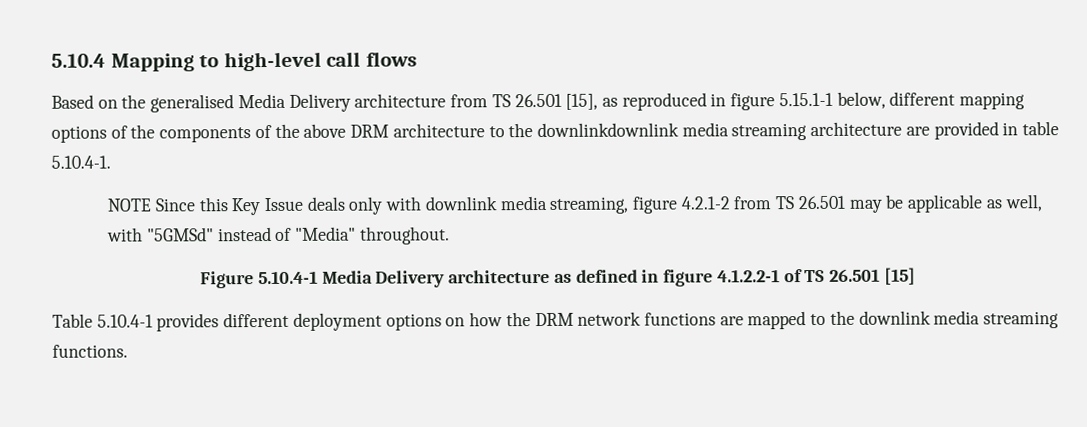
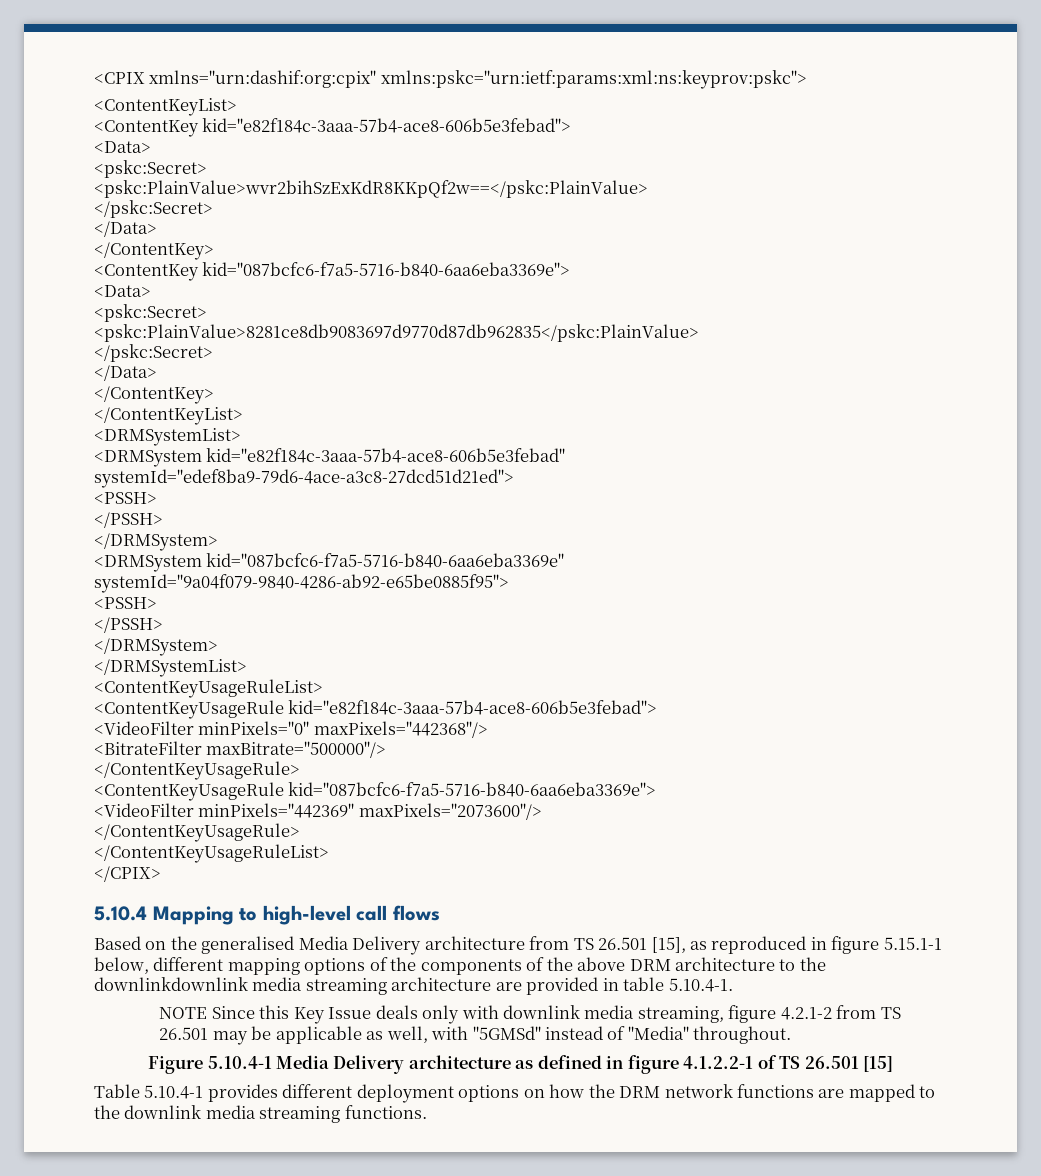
+ <CPIX xmlns="urn:dashif:org:cpix" xmlns:pskc="urn:ietf:params:xml:ns:keyprov:pskc">
+ <ContentKeyList>
+ <ContentKey kid="e82f184c-3aaa-57b4-ace8-606b5e3febad">
+ <Data>
+ <pskc:Secret>
+ <pskc:PlainValue>wvr2bihSzExKdR8KKpQf2w==</pskc:PlainValue>
+ </pskc:Secret>
+ </Data>
+ </ContentKey>
+ <ContentKey kid="087bcfc6-f7a5-5716-b840-6aa6eba3369e">
+ <Data>
+ <pskc:Secret>
+ <pskc:PlainValue>8281ce8db9083697d9770d87db962835</pskc:PlainValue>
+ </pskc:Secret>
+ </Data>
+ </ContentKey>
+ </ContentKeyList>
+ <DRMSystemList>
+ <DRMSystem kid="e82f184c-3aaa-57b4-ace8-606b5e3febad" systemId="edef8ba9-79d6-4ace-a3c8-27dcd51d21ed">
+ <PSSH>
+ </PSSH>
+ </DRMSystem>
+ <DRMSystem kid="087bcfc6-f7a5-5716-b840-6aa6eba3369e" systemId="9a04f079-9840-4286-ab92-e65be0885f95">
+ <PSSH>
+ </PSSH>
+ </DRMSystem>
+ </DRMSystemList>
+ <ContentKeyUsageRuleList>
+ <ContentKeyUsageRule kid="e82f184c-3aaa-57b4-ace8-606b5e3febad">
+ <VideoFilter minPixels="0" maxPixels="442368"/>
+ <BitrateFilter maxBitrate="500000"/>
+ </ContentKeyUsageRule>
+ <ContentKeyUsageRule kid="087bcfc6-f7a5-5716-b840-6aa6eba3369e">
+ <VideoFilter minPixels="442369" maxPixels="2073600"/>
+ </ContentKeyUsageRule>
+ </ContentKeyUsageRuleList>
+ </CPIX>

